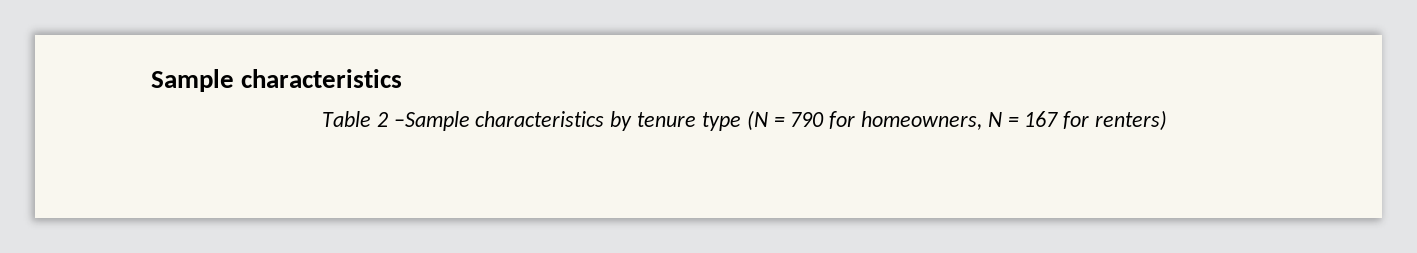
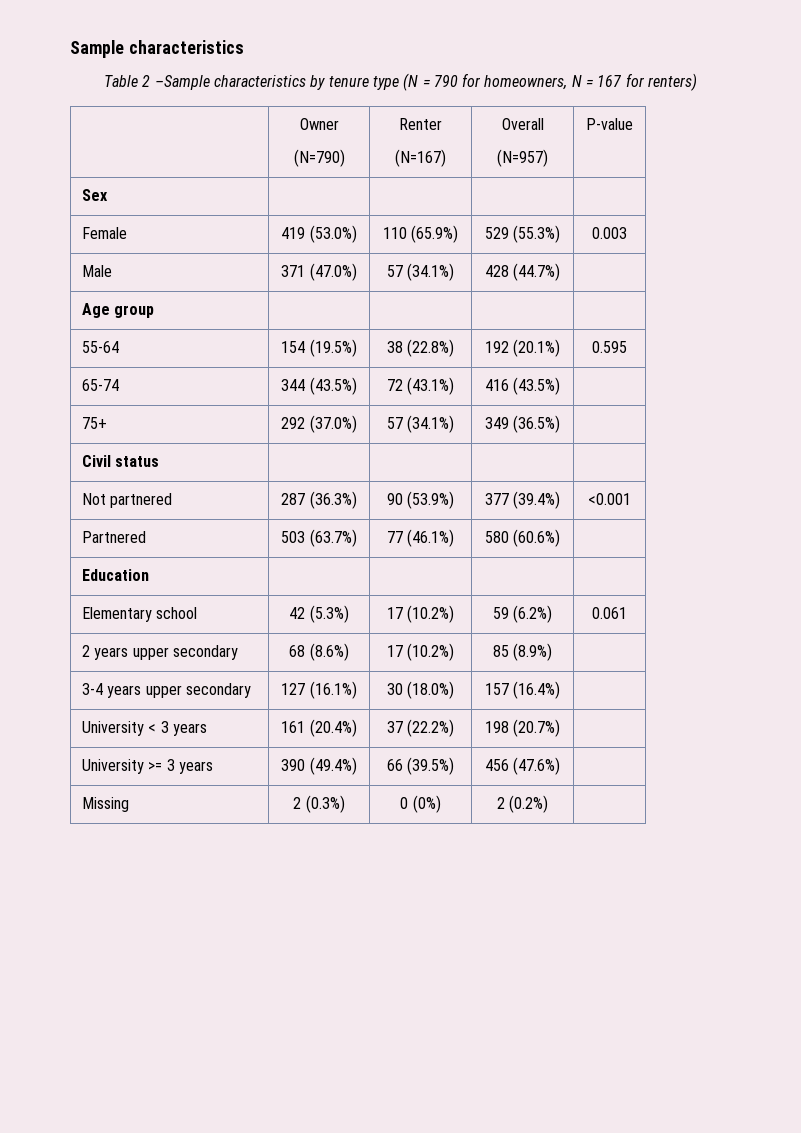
+ | Owner
+ (N=790) | Renter
+ (N=167) | Overall
+ (N=957) | P-value
+ Sex | | | |
+ Female | 419 (53.0%) | 110 (65.9%) | 529 (55.3%) | 0.003
+ Male | 371 (47.0%) | 57 (34.1%) | 428 (44.7%) |
+ Age group | | | |
+ 55-64 | 154 (19.5%) | 38 (22.8%) | 192 (20.1%) | 0.595
+ 65-74 | 344 (43.5%) | 72 (43.1%) | 416 (43.5%) |
+ 75+ | 292 (37.0%) | 57 (34.1%) | 349 (36.5%) |
+ Civil status | | | |
+ Not partnered | 287 (36.3%) | 90 (53.9%) | 377 (39.4%) | <0.001
+ Partnered | 503 (63.7%) | 77 (46.1%) | 580 (60.6%) |
+ Education | | | |
+ Elementary school | 42 (5.3%) | 17 (10.2%) | 59 (6.2%) | 0.061
+ 2 years upper secondary | 68 (8.6%) | 17 (10.2%) | 85 (8.9%) |
+ 3-4 years upper secondary | 127 (16.1%) | 30 (18.0%) | 157 (16.4%) |
+ University < 3 years | 161 (20.4%) | 37 (22.2%) | 198 (20.7%) |
+ University >= 3 years | 390 (49.4%) | 66 (39.5%) | 456 (47.6%) |
+ Missing | 2 (0.3%) | 0 (0%) | 2 (0.2%) |

